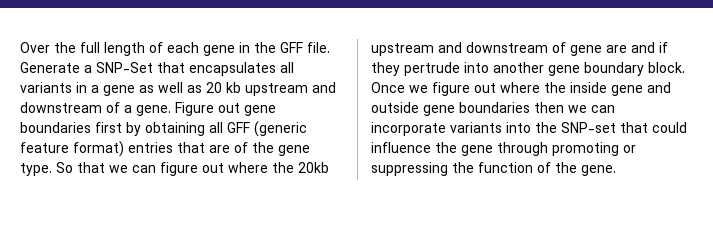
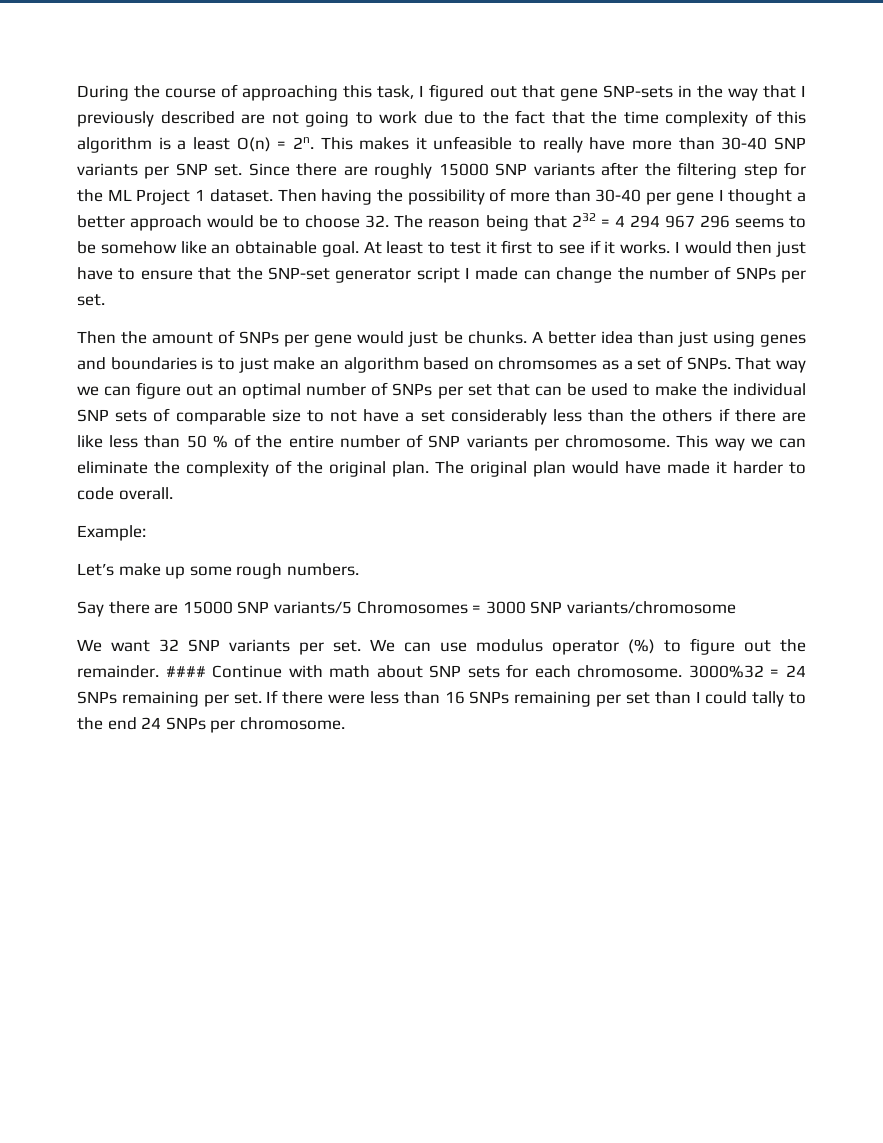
- Over the full length of each gene in the GFF file. Generate a SNP-Set that encapsulates all variants in a gene as well as 20 kb upstream and downstream of a gene. Figure out gene boundaries first by obtaining all GFF (generic feature format) entries that are of the gene type. So that we can figure out where the 20kb upstream and downstream of gene are and if they pertrude into another gene boundary block. Once we figure out where the inside gene and outside gene boundaries then we can incorporate variants into the SNP-set that could influence the gene through promoting or suppressing the function of the gene.
+ During the course of approaching this task, I figured out that gene SNP-sets in the way that I previously described are not going to work due to the fact that the time complexity of this algorithm is a least O(n) = 2n. This makes it unfeasible to really have more than 30-40 SNP variants per SNP set. Since there are roughly 15000 SNP variants after the filtering step for the ML Project 1 dataset. Then having the possibility of more than 30-40 per gene I thought a better approach would be to choose 32. The reason being that 232 = 4 294 967 296 seems to be somehow like an obtainable goal. At least to test it first to see if it works. I would then just have to ensure that the SNP-set generator script I made can change the number of SNPs per set.
+ Then the amount of SNPs per gene would just be chunks. A better idea than just using genes and boundaries is to just make an algorithm based on chromsomes as a set of SNPs. That way we can figure out an optimal number of SNPs per set that can be used to make the individual SNP sets of comparable size to not have a set considerably less than the others if there are like less than 50 % of the entire number of SNP variants per chromosome. This way we can eliminate the complexity of the original plan. The original plan would have made it harder to code overall.
+ Example:
+ Let’s make up some rough numbers.
+ Say there are 15000 SNP variants/5 Chromosomes = 3000 SNP variants/chromosome
+ We want 32 SNP variants per set. We can use modulus operator (%) to figure out the remainder. #### Continue with math about SNP sets for each chromosome. 3000%32 = 24 SNPs remaining per set. If there were less than 16 SNPs remaining per set than I could tally to the end 24 SNPs per chromosome.

